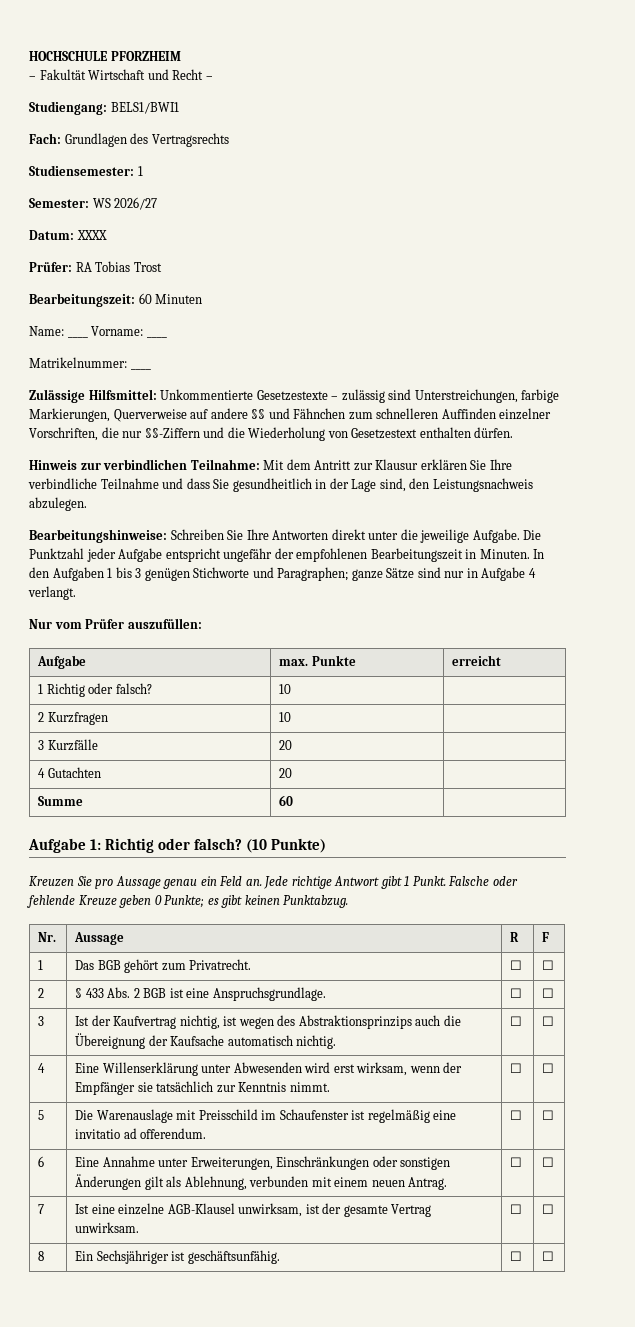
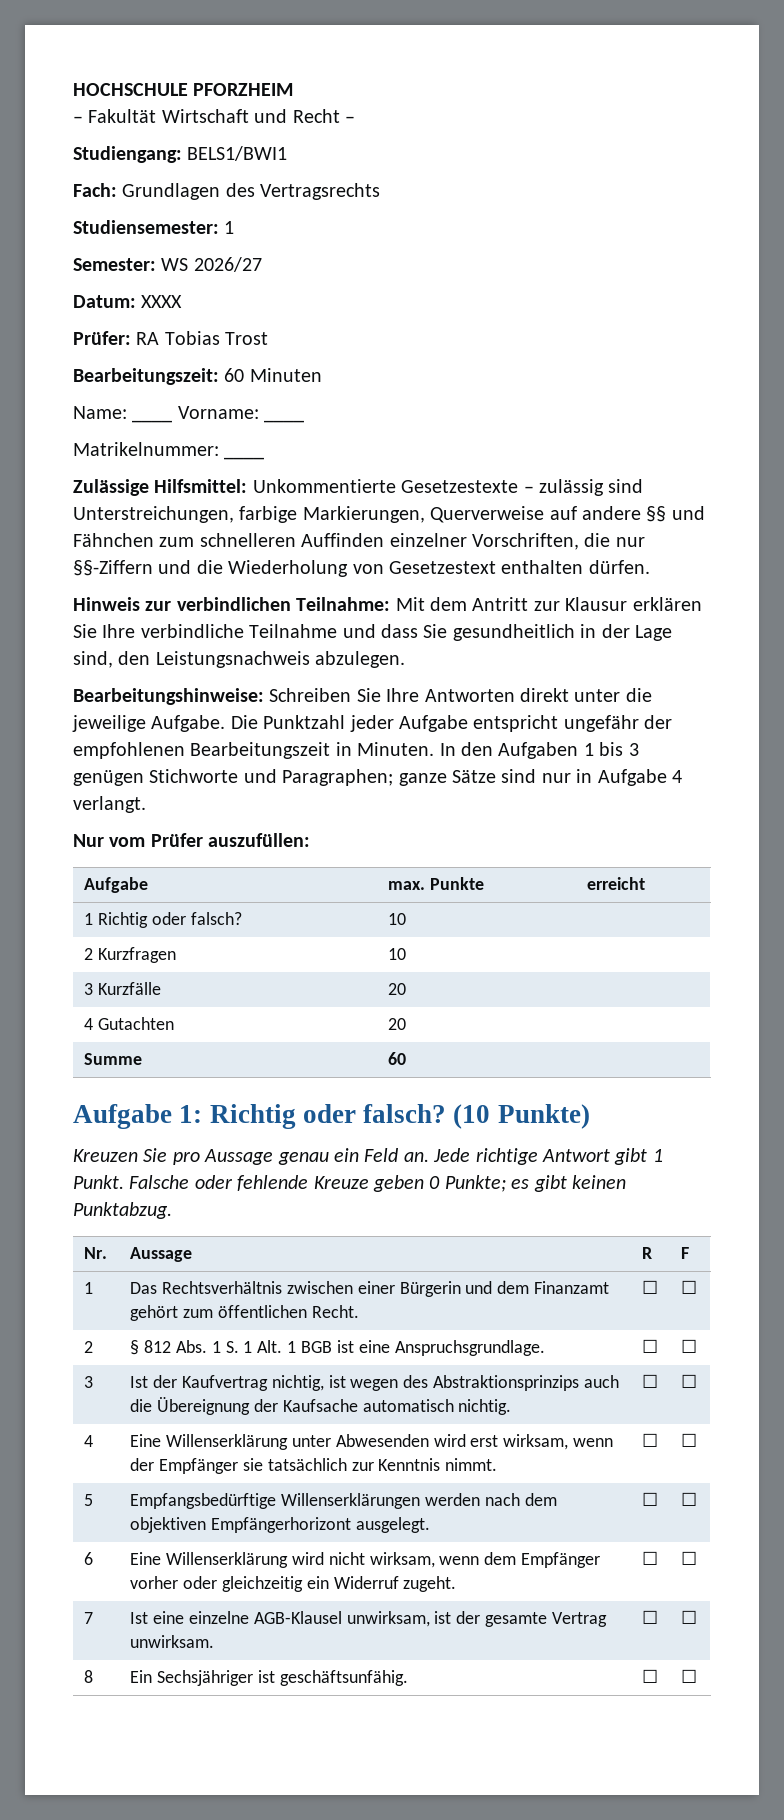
- 1 | Das BGB gehört zum Privatrecht. | ☐ | ☐
- 2 | § 433 Abs. 2 BGB ist eine Anspruchsgrundlage. | ☐ | ☐
+ 1 | Das Rechtsverhältnis zwischen einer Bürgerin und dem Finanzamt gehört zum öffentlichen Recht. | ☐ | ☐
+ 2 | § 812 Abs. 1 S. 1 Alt. 1 BGB ist eine Anspruchsgrundlage. | ☐ | ☐
- 5 | Die Warenauslage mit Preisschild im Schaufenster ist regelmäßig eine invitatio ad offerendum. | ☐ | ☐
- 6 | Eine Annahme unter Erweiterungen, Einschränkungen oder sonstigen Änderungen gilt als Ablehnung, verbunden mit einem neuen Antrag. | ☐ | ☐
+ 5 | Empfangsbedürftige Willenserklärungen werden nach dem objektiven Empfängerhorizont ausgelegt. | ☐ | ☐
+ 6 | Eine Willenserklärung wird nicht wirksam, wenn dem Empfänger vorher oder gleichzeitig ein Widerruf zugeht. | ☐ | ☐

